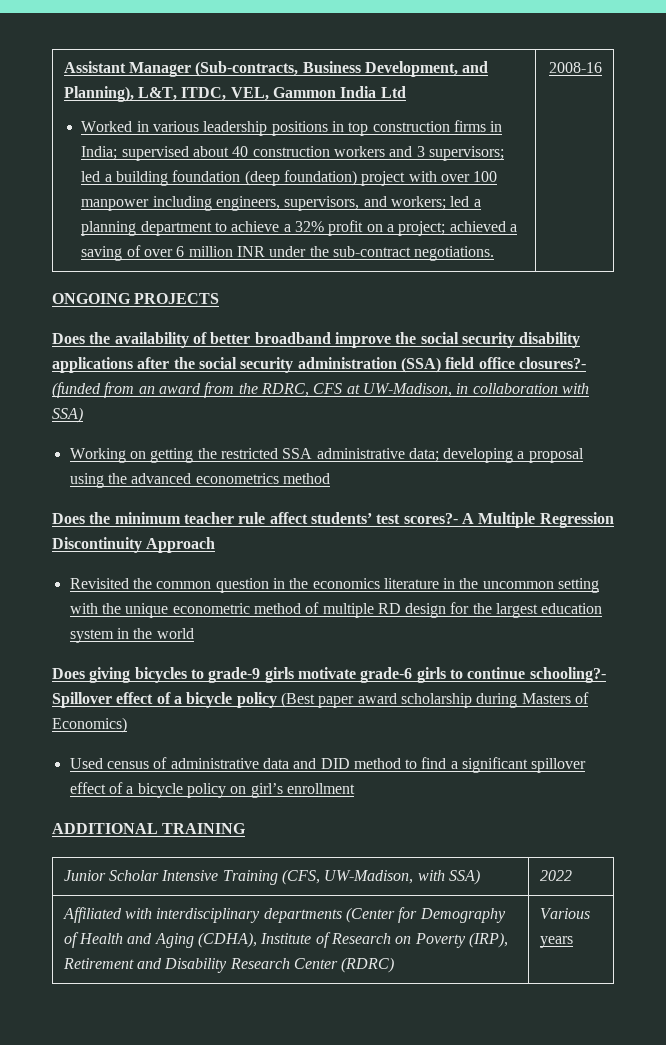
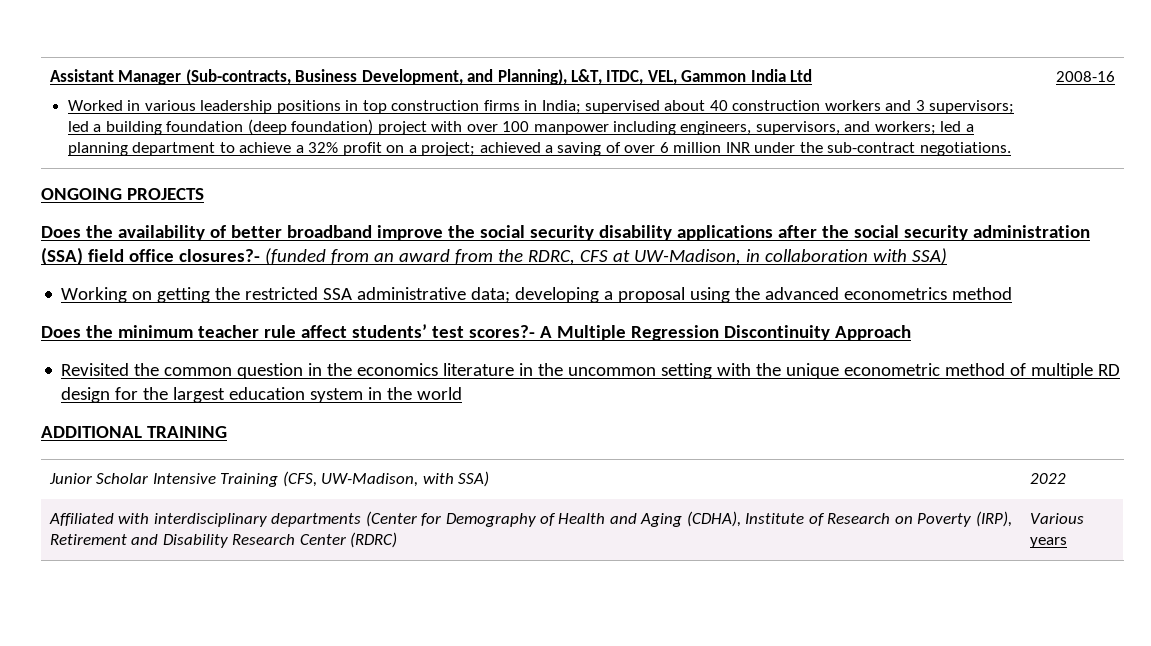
- Does giving bicycles to grade-9 girls motivate grade-6 girls to continue schooling?- Spillover effect of a bicycle policy (Best paper award scholarship during Masters of Economics)
- Used census of administrative data and DID method to find a significant spillover effect of a bicycle policy on girl’s enrollment

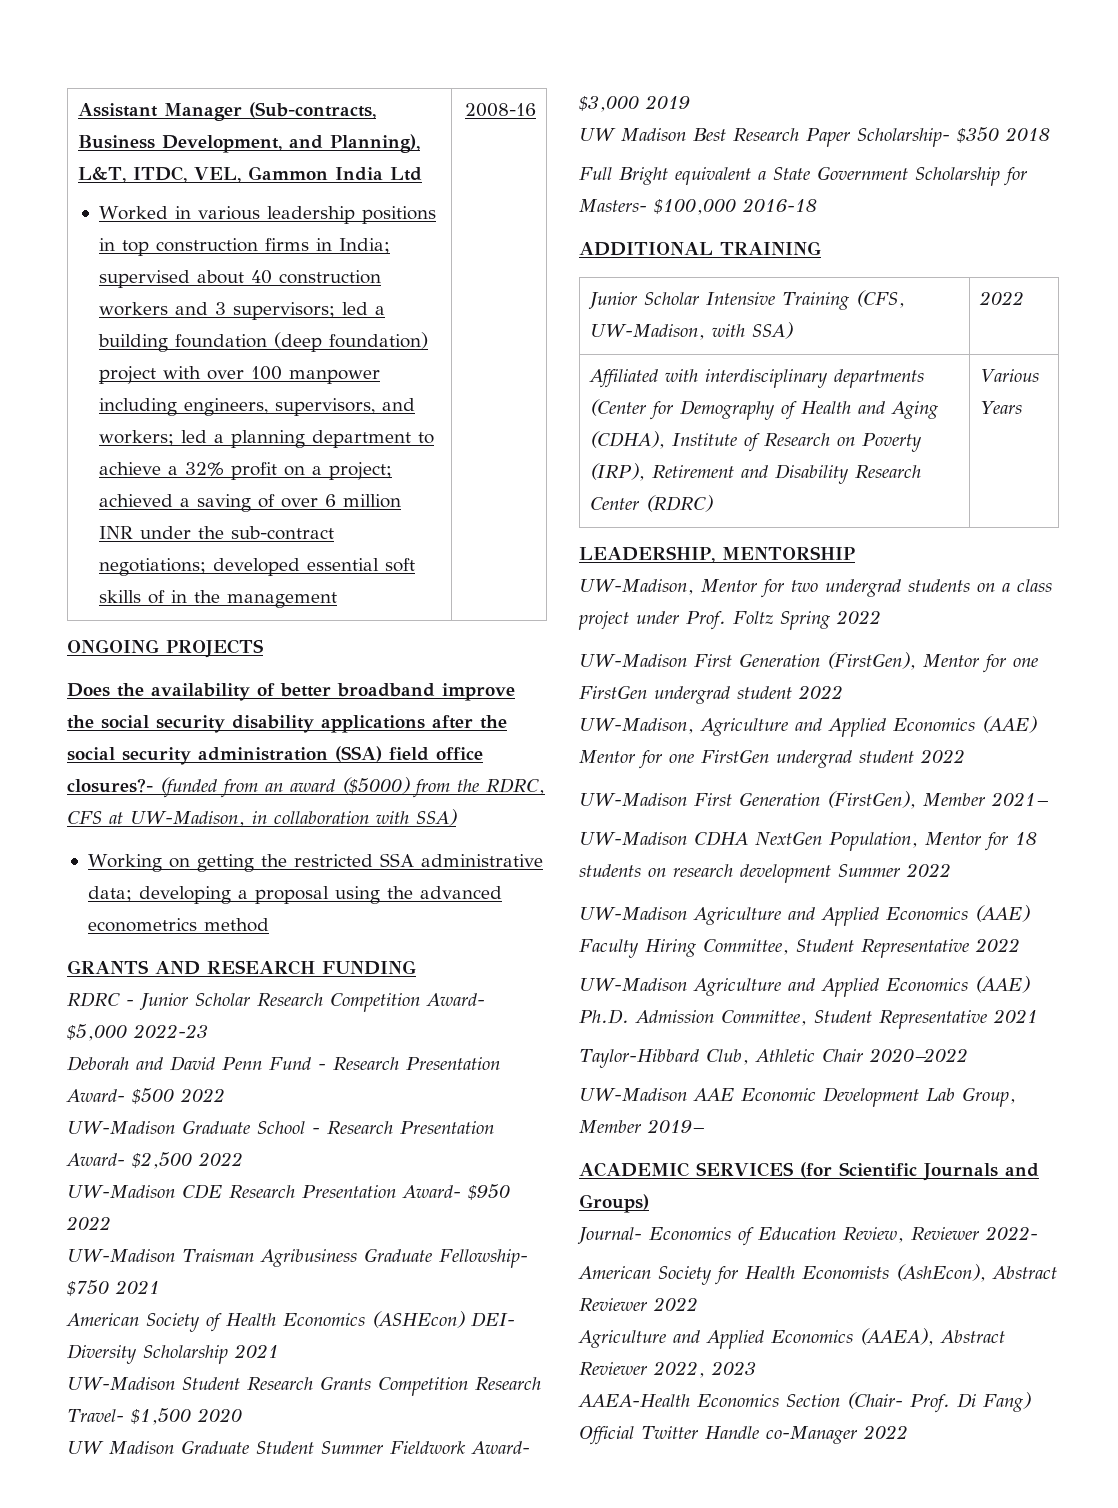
- Worked in various leadership positions in top construction firms in India; supervised about 40 construction workers and 3 supervisors; led a building foundation (deep foundation) project with over 100 manpower including engineers, supervisors, and workers; led a planning department to achieve a 32% profit on a project; achieved a saving of over 6 million INR under the sub-contract negotiations.
+ Worked in various leadership positions in top construction firms in India; supervised about 40 construction workers and 3 supervisors; led a building foundation (deep foundation) project with over 100 manpower including engineers, supervisors, and workers; led a planning department to achieve a 32% profit on a project; achieved a saving of over 6 million INR under the sub-contract negotiations; developed essential soft skills of in the management
- Does the availability of better broadband improve the social security disability applications after the social security administration (SSA) field office closures?- (funded from an award from the RDRC, CFS at UW-Madison, in collaboration with SSA)
+ Does the availability of better broadband improve the social security disability applications after the social security administration (SSA) field office closures?- (funded from an award ($5000) from the RDRC, CFS at UW-Madison, in collaboration with SSA)
- Does the minimum teacher rule affect students’ test scores?- A Multiple Regression Discontinuity Approach
- Revisited the common question in the economics literature in the uncommon setting with the unique econometric method of multiple RD design for the largest education system in the world
+ GRANTS AND RESEARCH FUNDING
+ RDRC - Junior Scholar Research Competition Award- $5,000 2022-23
+ Deborah and David Penn Fund - Research Presentation Award- $500 2022
+ UW-Madison Graduate School - Research Presentation Award- $2,500 2022
+ UW-Madison CDE Research Presentation Award- $950 2022
+ UW-Madison Traisman Agribusiness Graduate Fellowship- $750 2021
+ American Society of Health Economics (ASHEcon) DEI- Diversity Scholarship 2021
+ UW-Madison Student Research Grants Competition Research Travel- $1,500 2020
+ UW Madison Graduate Student Summer Fieldwork Award- $3,000 2019
+ UW Madison Best Research Paper Scholarship- $350 2018
+ Full Bright equivalent a State Government Scholarship for Masters- $100,000 2016-18
- Affiliated with interdisciplinary departments (Center for Demography of Health and Aging (CDHA), Institute of Research on Poverty (IRP), Retirement and Disability Research Center (RDRC) | Various years
+ Affiliated with interdisciplinary departments (Center for Demography of Health and Aging (CDHA), Institute of Research on Poverty (IRP), Retirement and Disability Research Center (RDRC) | Various Years
+ LEADERSHIP, MENTORSHIP
+ UW-Madison, Mentor for two undergrad students on a class project under Prof. Foltz Spring 2022
+ UW-Madison First Generation (FirstGen), Mentor for one FirstGen undergrad student 2022
+ UW-Madison, Agriculture and Applied Economics (AAE) Mentor for one FirstGen undergrad student 2022
+ UW-Madison First Generation (FirstGen), Member 2021–
+ UW-Madison CDHA NextGen Population, Mentor for 18 students on research development Summer 2022
+ UW-Madison Agriculture and Applied Economics (AAE) Faculty Hiring Committee, Student Representative 2022
+ UW-Madison Agriculture and Applied Economics (AAE) Ph.D. Admission Committee, Student Representative 2021
+ Taylor-Hibbard Club, Athletic Chair 2020–2022
+ UW-Madison AAE Economic Development Lab Group, Member 2019–
+ ACADEMIC SERVICES (for Scientific Journals and Groups)
+ Journal- Economics of Education Review, Reviewer 2022-
+ American Society for Health Economists (AshEcon), Abstract Reviewer 2022
+ Agriculture and Applied Economics (AAEA), Abstract Reviewer 2022, 2023
+ AAEA-Health Economics Section (Chair- Prof. Di Fang) Official Twitter Handle co-Manager 2022

